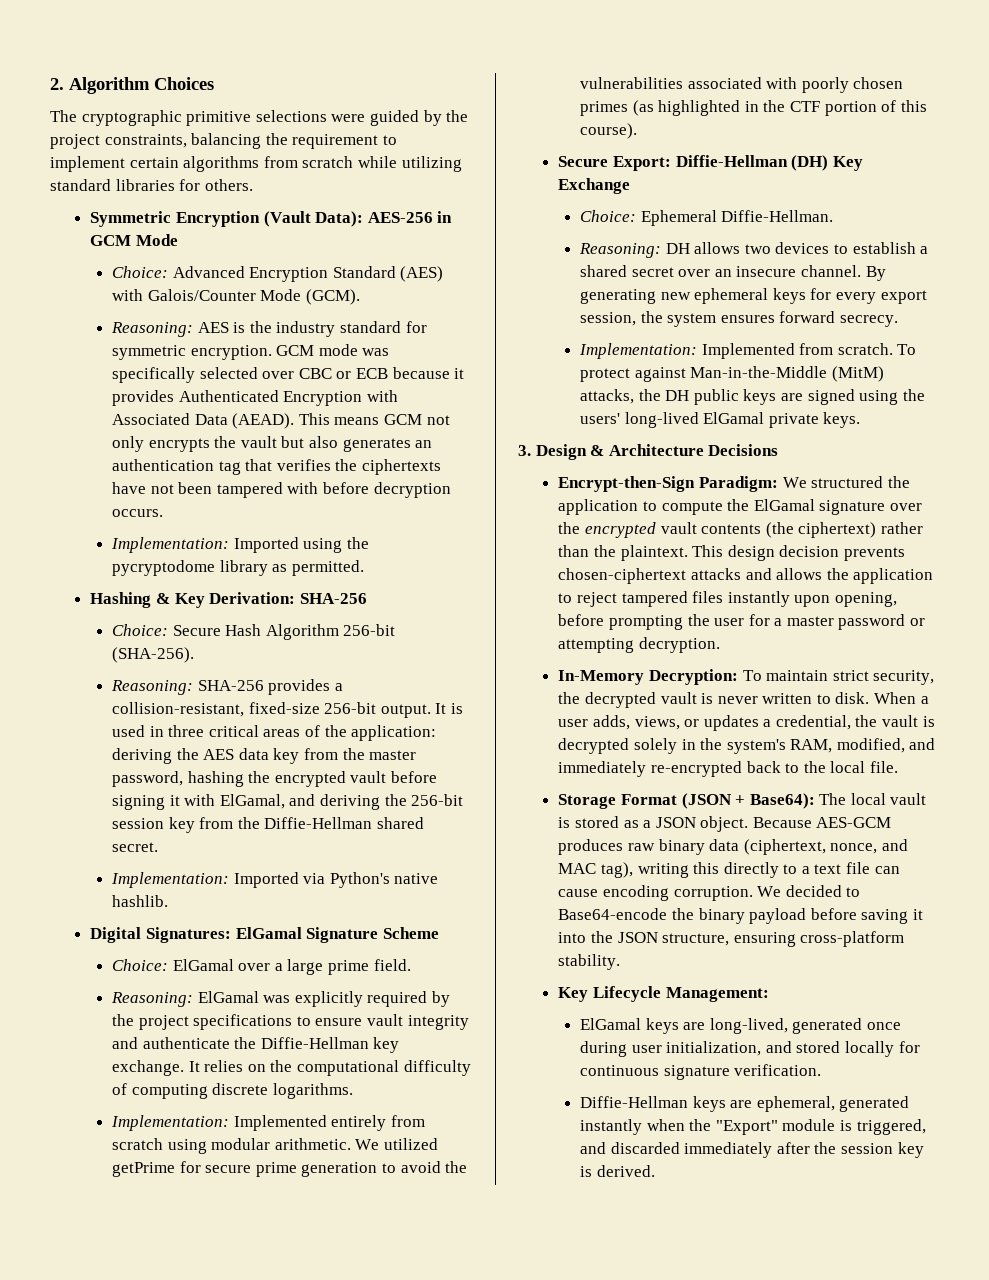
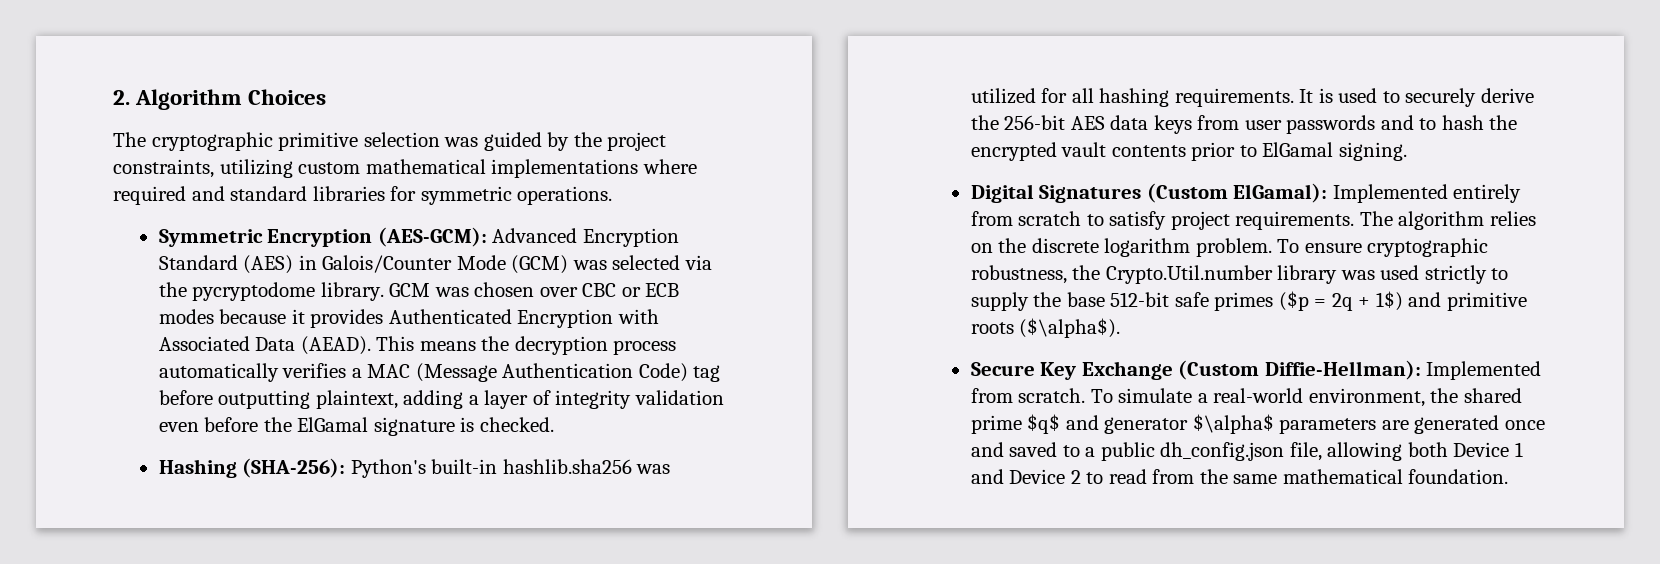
- The cryptographic primitive selections were guided by the project constraints, balancing the requirement to implement certain algorithms from scratch while utilizing standard libraries for others.
+ The cryptographic primitive selection was guided by the project constraints, utilizing custom mathematical implementations where required and standard libraries for symmetric operations.
- Symmetric Encryption (Vault Data): AES-256 in GCM Mode
- Choice: Advanced Encryption Standard (AES) with Galois/Counter Mode (GCM).
- Reasoning: AES is the industry standard for symmetric encryption. GCM mode was specifically selected over CBC or ECB because it provides Authenticated Encryption with Associated Data (AEAD).
+ Symmetric Encryption (AES-GCM): Advanced Encryption Standard (AES) in Galois/Counter Mode (GCM) was selected via the pycryptodome library. GCM was chosen over CBC or ECB modes because it provides Authenticated Encryption with Associated Data (AEAD).
- This means GCM not only encrypts the vault but also generates an authentication tag that verifies the ciphertexts have not been tampered with before decryption occurs.
- Implementation: Imported using the pycryptodome library as permitted.
- Hashing & Key Derivation: SHA-256
- Choice: Secure Hash Algorithm 256-bit (SHA-256).
- Reasoning: SHA-256 provides a collision-resistant, fixed-size 256-bit output. It is used in three critical areas of the application: deriving the AES data key from the master password, hashing the encrypted vault before signing it with ElGamal, and deriving the 256-bit session key from the Diffie-Hellman shared secret.
- Implementation: Imported via Python's native hashlib.
- Digital Signatures: ElGamal Signature Scheme
- Choice: ElGamal over a large prime field.
- Reasoning: ElGamal was explicitly required by the project specifications to ensure vault integrity and authenticate the Diffie-Hellman key exchange. It relies on the computational difficulty of computing discrete logarithms.
- Implementation: Implemented entirely from scratch using modular arithmetic. We utilized getPrime for secure prime generation to avoid the vulnerabilities associated with poorly chosen primes (as highlighted in the CTF portion of this course).
- Secure Export: Diffie-Hellman (DH) Key Exchange
- Choice: Ephemeral Diffie-Hellman.
- Reasoning: DH allows two devices to establish a shared secret over an insecure channel. By generating new ephemeral keys for every export session, the system ensures forward secrecy.
- Implementation: Implemented from scratch. To protect against Man-in-the-Middle (MitM) attacks, the DH public keys are signed using the users' long-lived ElGamal private keys.
- 3. Design & Architecture Decisions
- Encrypt-then-Sign Paradigm: We structured the application to compute the ElGamal signature over the encrypted vault contents (the ciphertext) rather than the plaintext. This design decision prevents chosen-ciphertext attacks and allows the application to reject tampered files instantly upon opening, before prompting the user for a master password or attempting decryption.
- In-Memory Decryption: To maintain strict security, the decrypted vault is never written to disk. When a user adds, views, or updates a credential, the vault is decrypted solely in the system's RAM, modified, and immediately re-encrypted back to the local file.
- Storage Format (JSON + Base64): The local vault is stored as a JSON object. Because AES-GCM produces raw binary data (ciphertext, nonce, and MAC tag), writing this directly to a text file can cause encoding corruption. We decided to Base64-encode the binary payload before saving it into the JSON structure, ensuring cross-platform stability.
- Key Lifecycle Management:
- ElGamal keys are long-lived, generated once during user initialization, and stored locally for continuous signature verification.
- Diffie-Hellman keys are ephemeral, generated instantly when the "Export" module is triggered, and discarded immediately after the session key is derived.
+ This means the decryption process automatically verifies a MAC (Message Authentication Code) tag before outputting plaintext, adding a layer of integrity validation even before the ElGamal signature is checked.
+ Hashing (SHA-256): Python's built-in hashlib.sha256 was utilized for all hashing requirements. It is used to securely derive the 256-bit AES data keys from user passwords and to hash the encrypted vault contents prior to ElGamal signing.
+ Digital Signatures (Custom ElGamal): Implemented entirely from scratch to satisfy project requirements. The algorithm relies on the discrete logarithm problem. To ensure cryptographic robustness, the Crypto.Util.number library was used strictly to supply the base 512-bit safe primes ($p = 2q + 1$) and primitive roots ($\alpha$).
+ Secure Key Exchange (Custom Diffie-Hellman): Implemented from scratch. To simulate a real-world environment, the shared prime $q$ and generator $\alpha$ parameters are generated once and saved to a public dh_config.json file, allowing both Device 1 and Device 2 to read from the same mathematical foundation.

